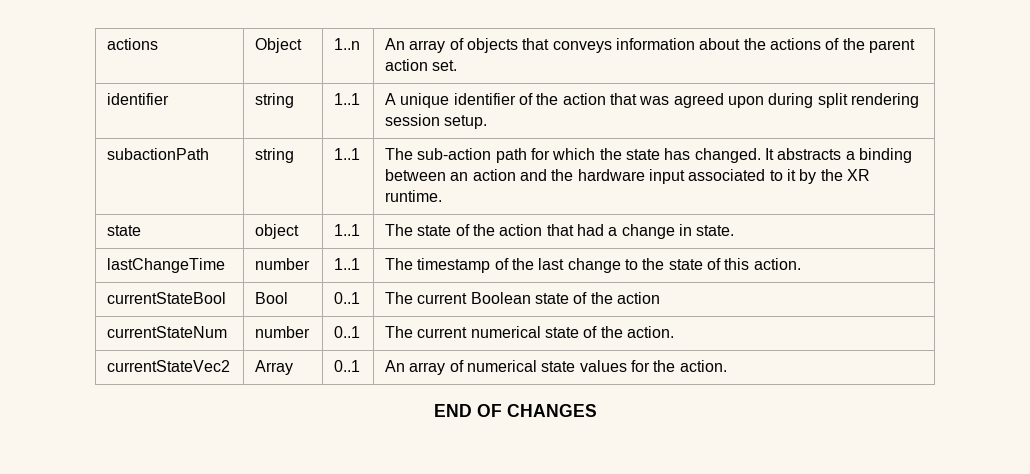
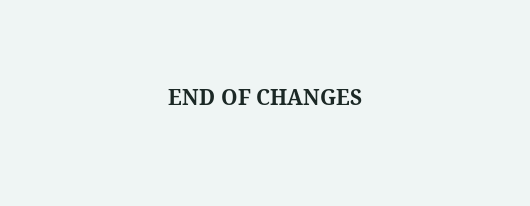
- actions | Object | 1..n | An array of objects that conveys information about the actions of the parent action set.
- identifier | string | 1..1 | A unique identifier of the action that was agreed upon during split rendering session setup.
- subactionPath | string | 1..1 | The sub-action path for which the state has changed. It abstracts a binding between an action and the hardware input associated to it by the XR runtime.
- state | object | 1..1 | The state of the action that had a change in state.
- lastChangeTime | number | 1..1 | The timestamp of the last change to the state of this action.
- currentStateBool | Bool | 0..1 | The current Boolean state of the action
- currentStateNum | number | 0..1 | The current numerical state of the action.
- currentStateVec2 | Array | 0..1 | An array of numerical state values for the action.

